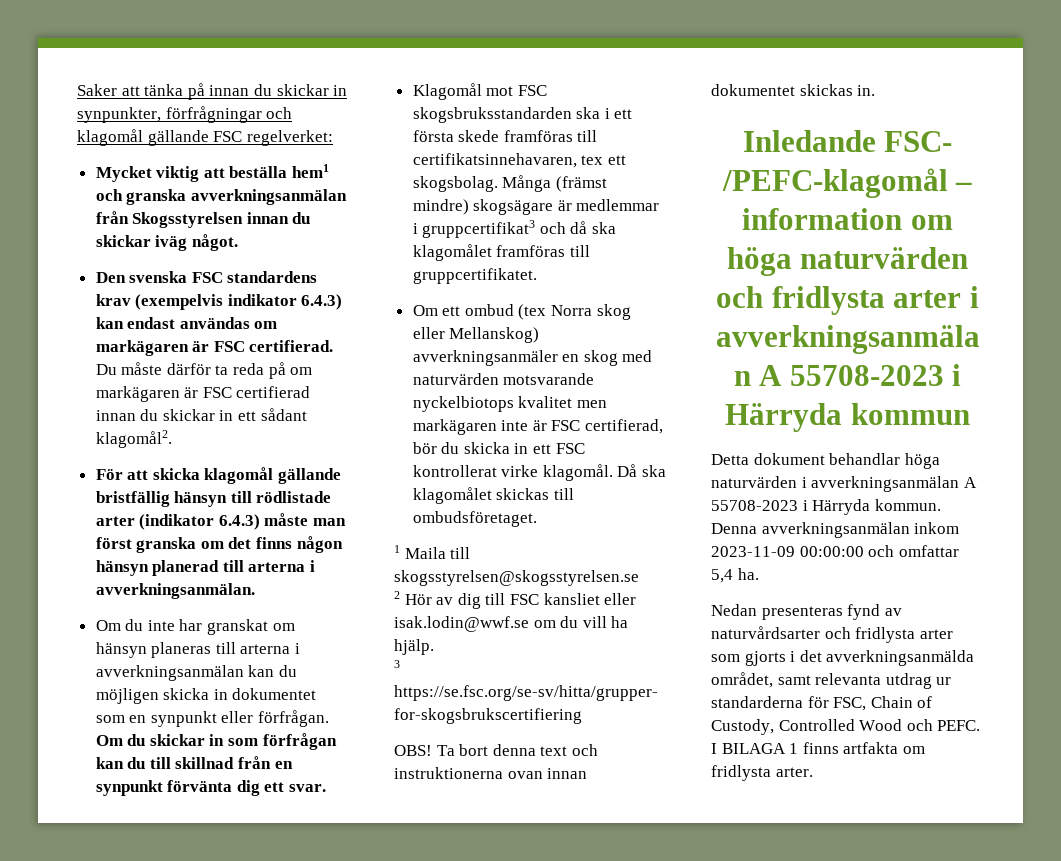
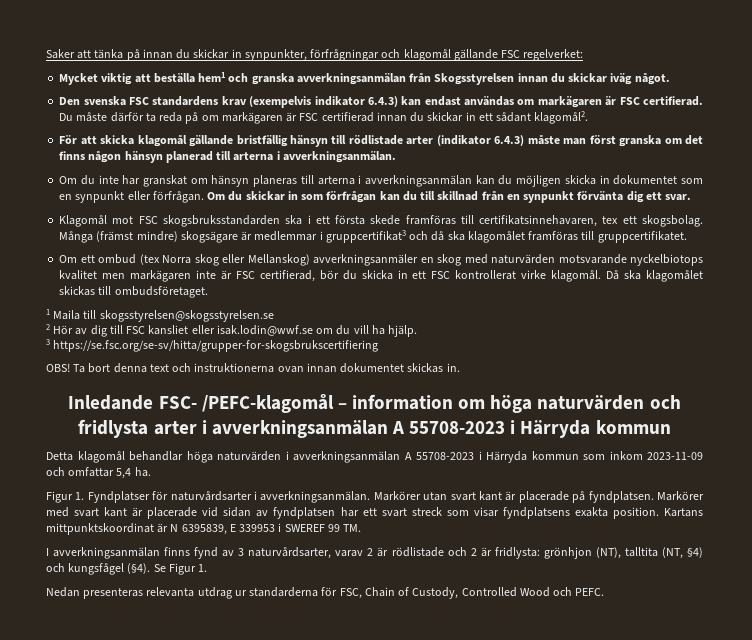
- Detta dokument behandlar höga naturvärden i avverkningsanmälan A 55708-2023 i Härryda kommun. Denna avverkningsanmälan inkom 2023-11-09 00:00:00 och omfattar 5,4 ha.
+ Detta klagomål behandlar höga naturvärden i avverkningsanmälan A 55708-2023 i Härryda kommun som inkom 2023-11-09 och omfattar 5,4 ha.
- Nedan presenteras fynd av naturvårdsarter och fridlysta arter som gjorts i det avverkningsanmälda området, samt relevanta utdrag ur standarderna för FSC, Chain of Custody, Controlled Wood och PEFC. I BILAGA 1 finns artfakta om fridlysta arter.
+ Figur 1. Fyndplatser för naturvårdsarter i avverkningsanmälan. Markörer utan svart kant är placerade på fyndplatsen. Markörer med svart kant är placerade vid sidan av fyndplatsen har ett svart streck som visar fyndplatsens exakta position. Kartans mittpunktskoordinat är N 6395839, E 339953 i SWEREF 99 TM.
+ I avverkningsanmälan finns fynd av 3 naturvårdsarter, varav 2 är rödlistade och 2 är fridlysta: grönhjon (NT), talltita (NT, §4) och kungsfågel (§4). Se Figur 1.
+ Nedan presenteras relevanta utdrag ur standarderna för FSC, Chain of Custody, Controlled Wood och PEFC.

